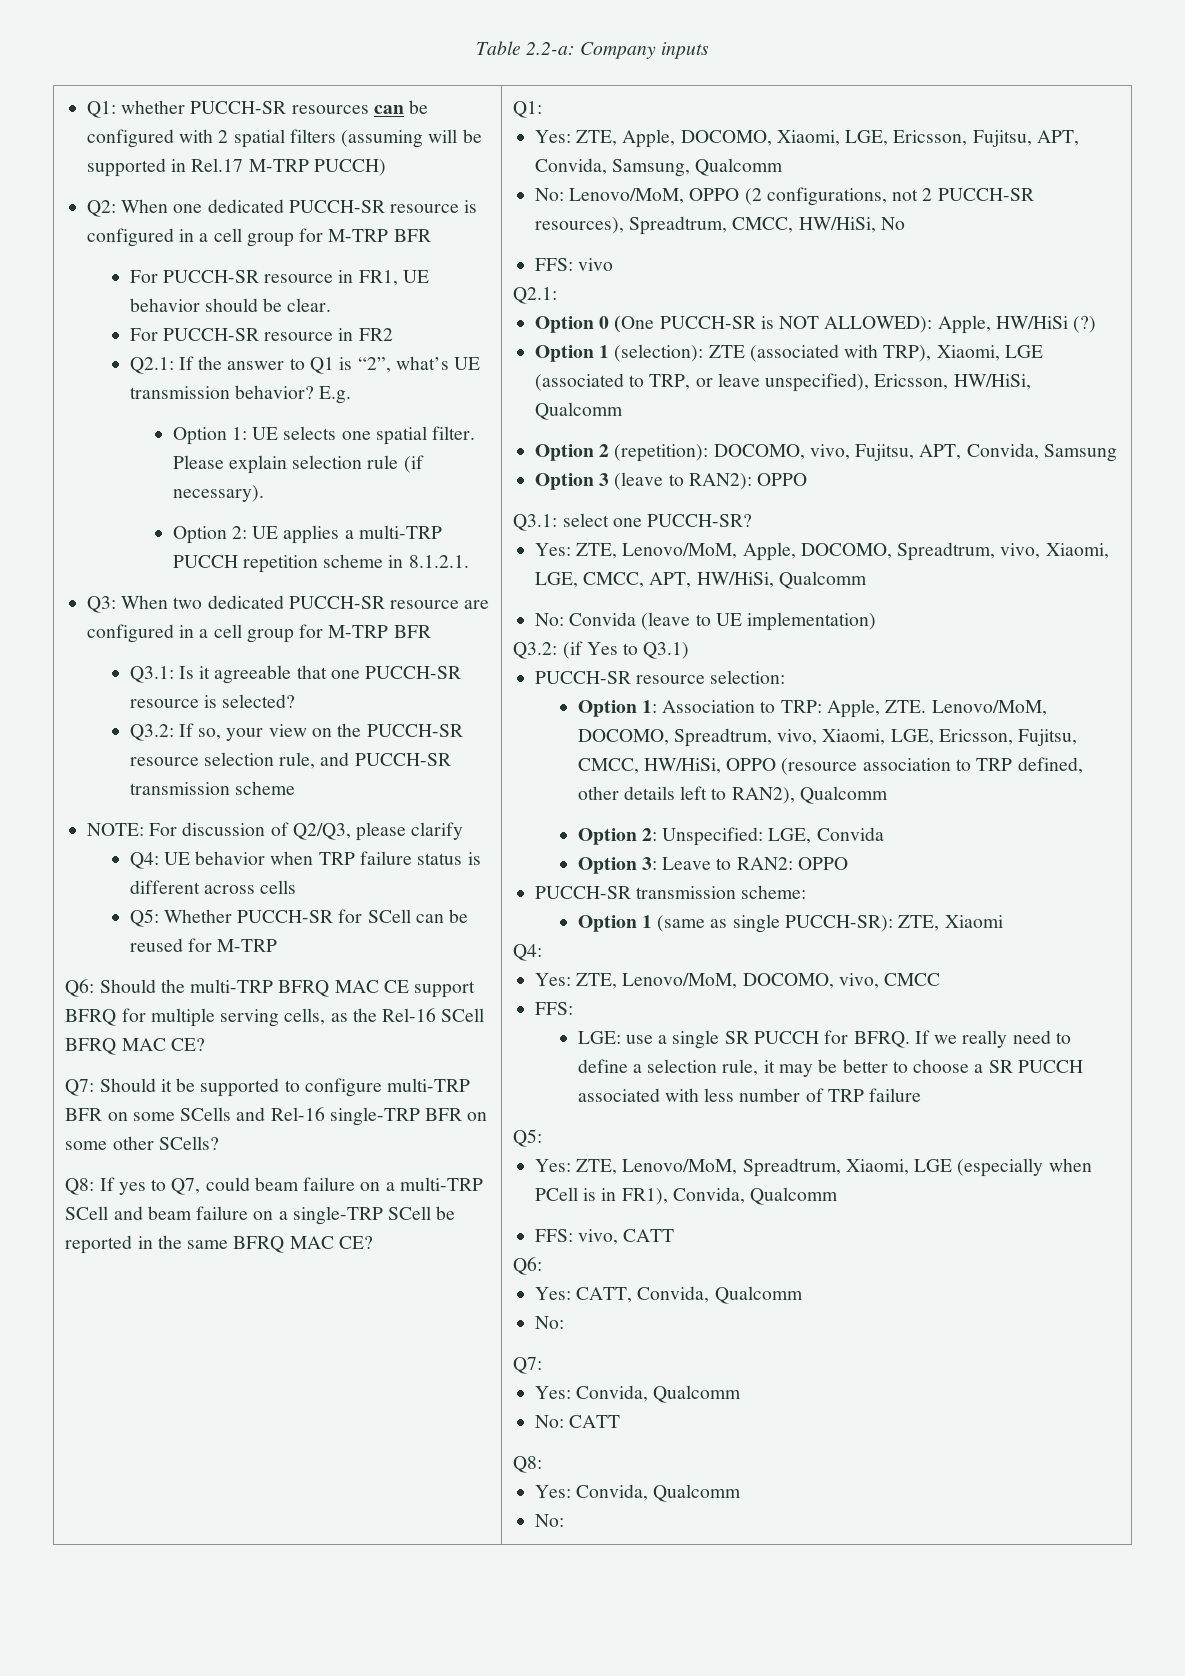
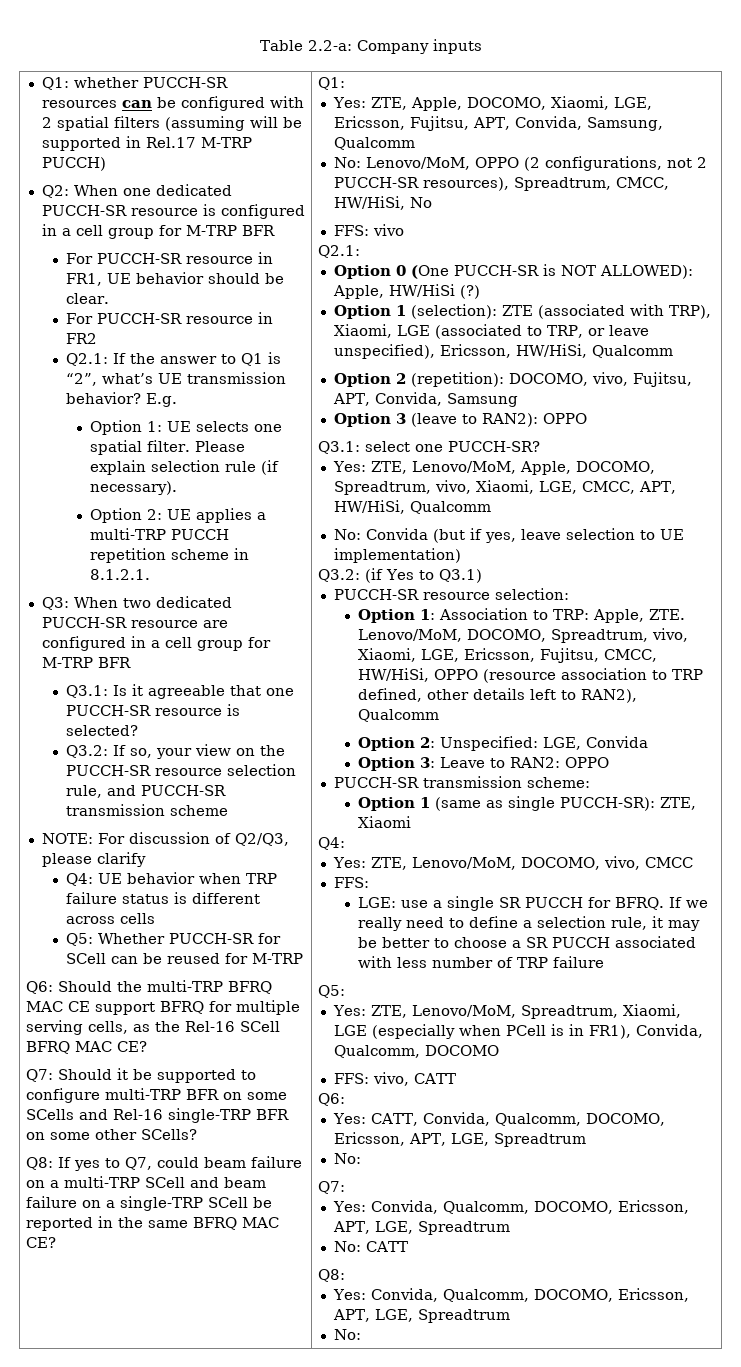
- No: Convida (leave to UE implementation)
+ No: Convida (but if yes, leave selection to UE implementation)
- Yes: ZTE, Lenovo/MoM, Spreadtrum, Xiaomi, LGE (especially when PCell is in FR1), Convida, Qualcomm
+ Yes: ZTE, Lenovo/MoM, Spreadtrum, Xiaomi, LGE (especially when PCell is in FR1), Convida, Qualcomm, DOCOMO
- Yes: CATT, Convida, Qualcomm
+ Yes: CATT, Convida, Qualcomm, DOCOMO, Ericsson, APT, LGE, Spreadtrum
  No:
  Q7:
- Yes: Convida, Qualcomm
+ Yes: Convida, Qualcomm, DOCOMO, Ericsson, APT, LGE, Spreadtrum
  No: CATT
  Q8:
- Yes: Convida, Qualcomm
+ Yes: Convida, Qualcomm, DOCOMO, Ericsson, APT, LGE, Spreadtrum

